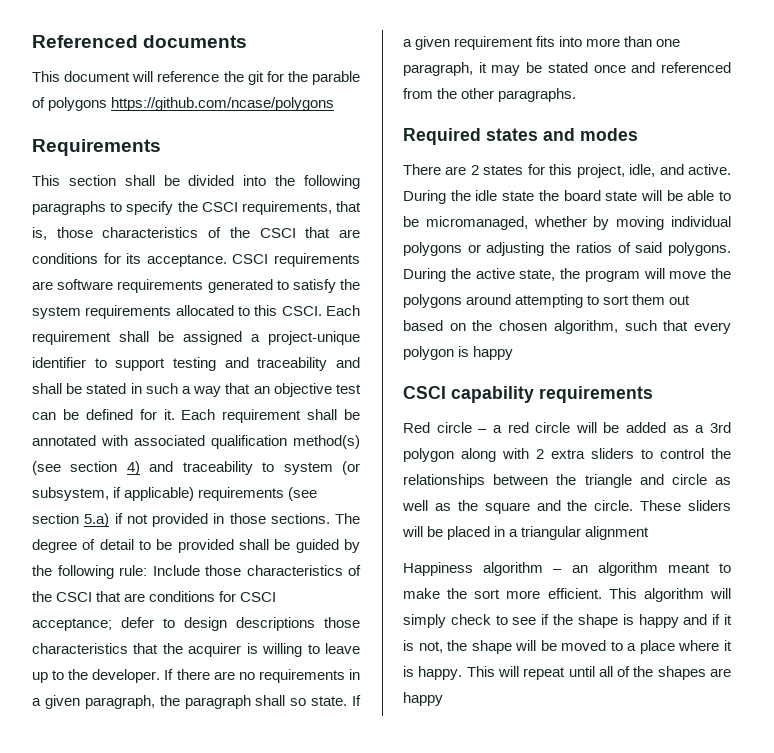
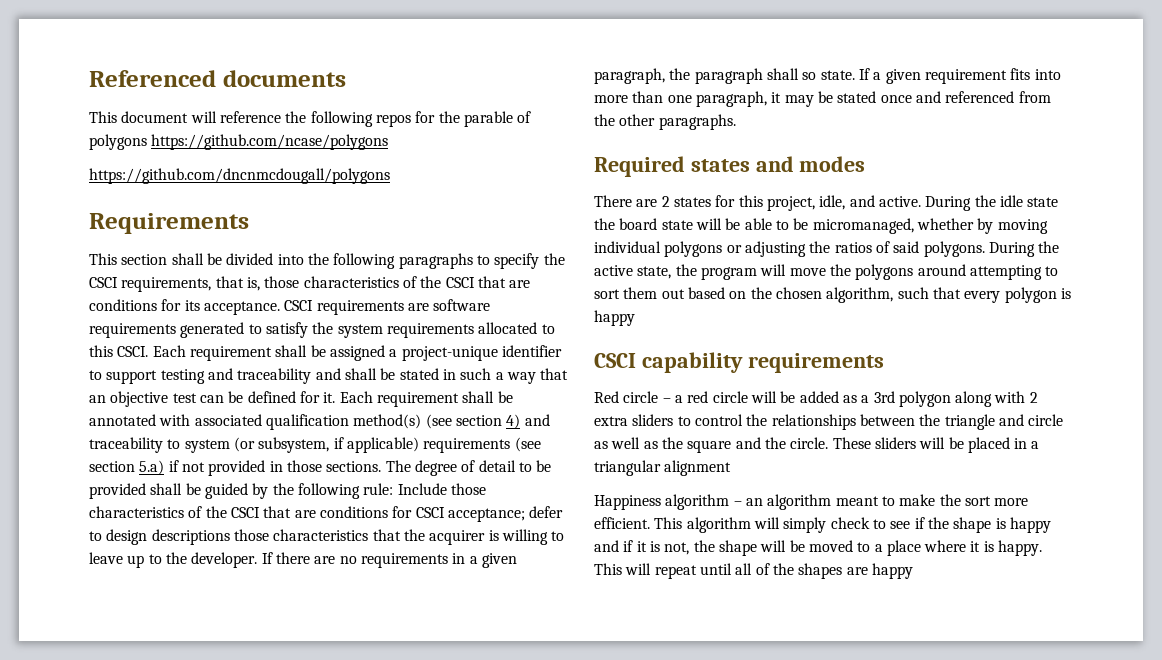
- This document will reference the git for the parable of polygons https://github.com/ncase/polygons
+ This document will reference the following repos for the parable of polygons https://github.com/ncase/polygons
+ https://github.com/dncnmcdougall/polygons

